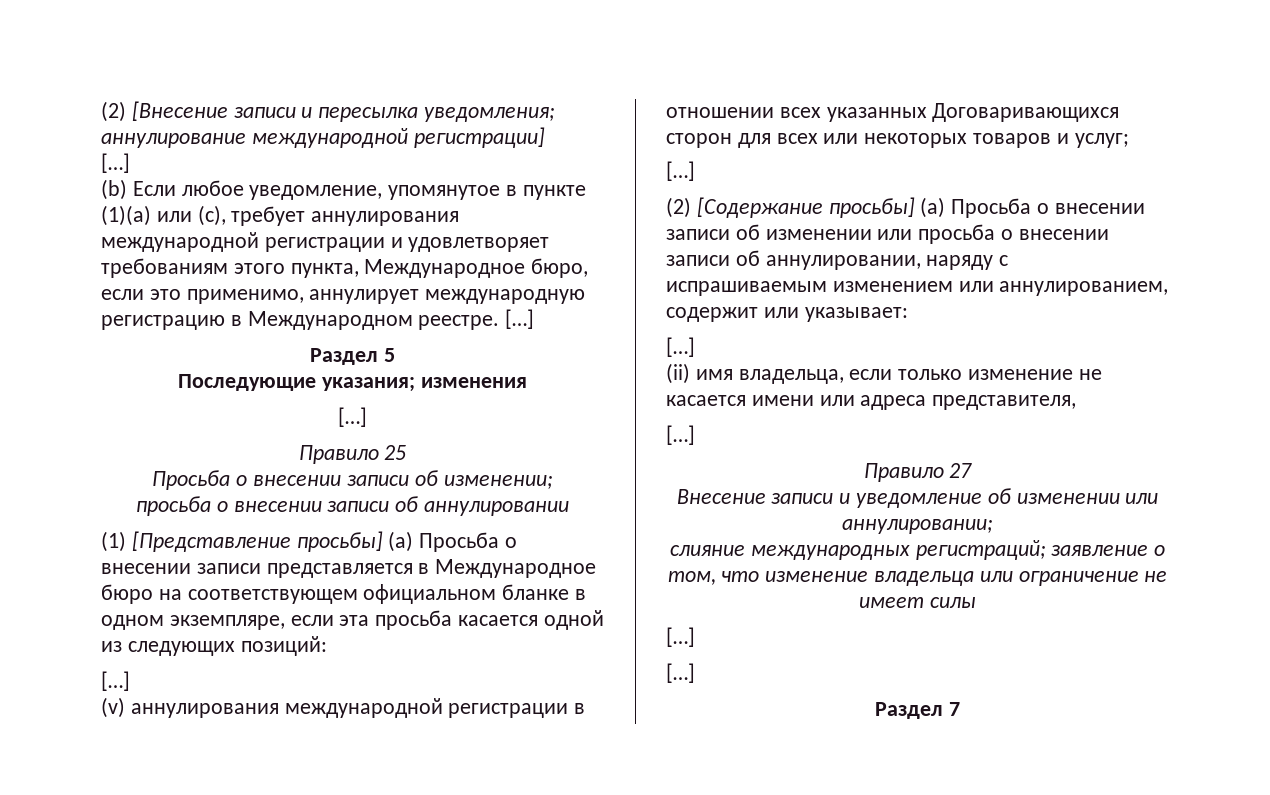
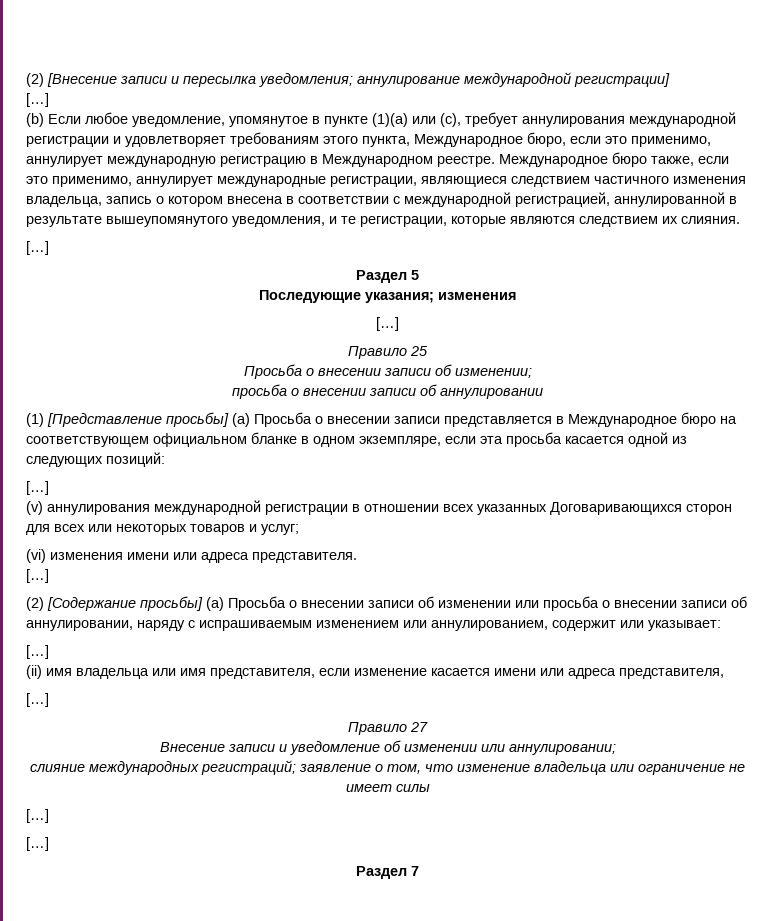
- (b) Если любое уведомление, упомянутое в пункте (1)(а) или (с), требует аннулирования международной регистрации и удовлетворяет требованиям этого пункта, Международное бюро, если это применимо, аннулирует международную регистрацию в Международном реестре. […]
+ (b) Если любое уведомление, упомянутое в пункте (1)(а) или (с), требует аннулирования международной регистрации и удовлетворяет требованиям этого пункта, Международное бюро, если это применимо, аннулирует международную регистрацию в Международном реестре. Международное бюро также, если это применимо, аннулирует международные регистрации, являющиеся следствием частичного изменения владельца, запись о котором внесена в соответствии с международной регистрацией, аннулированной в результате вышеупомянутого уведомления, и те регистрации, которые являются следствием их слияния.
+ […]
+ (vi) изменения имени или адреса представителя.
- (ii) имя владельца, если только изменение не касается имени или адреса представителя,
+ (ii) имя владельца или имя представителя, если изменение касается имени или адреса представителя,

